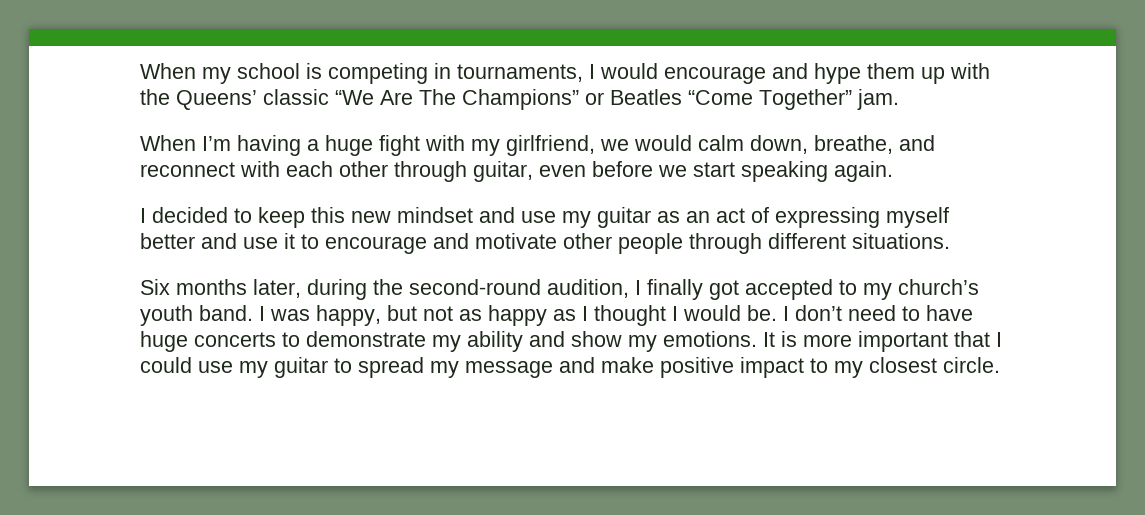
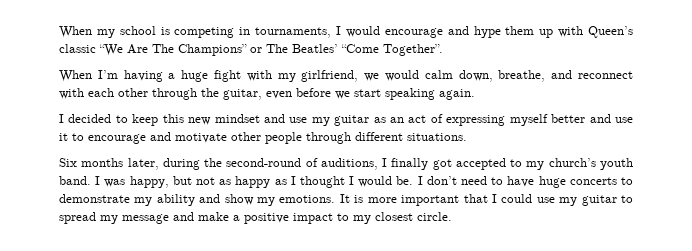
- When my school is competing in tournaments, I would encourage and hype them up with the Queens’ classic “We Are The Champions” or Beatles “Come Together” jam.
+ When my school is competing in tournaments, I would encourage and hype them up with Queen’s classic “We Are The Champions” or The Beatles’ “Come Together”.
- When I’m having a huge fight with my girlfriend, we would calm down, breathe, and reconnect with each other through guitar, even before we start speaking again.
+ When I’m having a huge fight with my girlfriend, we would calm down, breathe, and reconnect with each other through the guitar, even before we start speaking again.
- Six months later, during the second-round audition, I finally got accepted to my church’s youth band.
+ Six months later, during the second-round of auditions, I finally got accepted to my church’s youth band.
- It is more important that I could use my guitar to spread my message and make positive impact to my closest circle.
+ It is more important that I could use my guitar to spread my message and make a positive impact to my closest circle.

